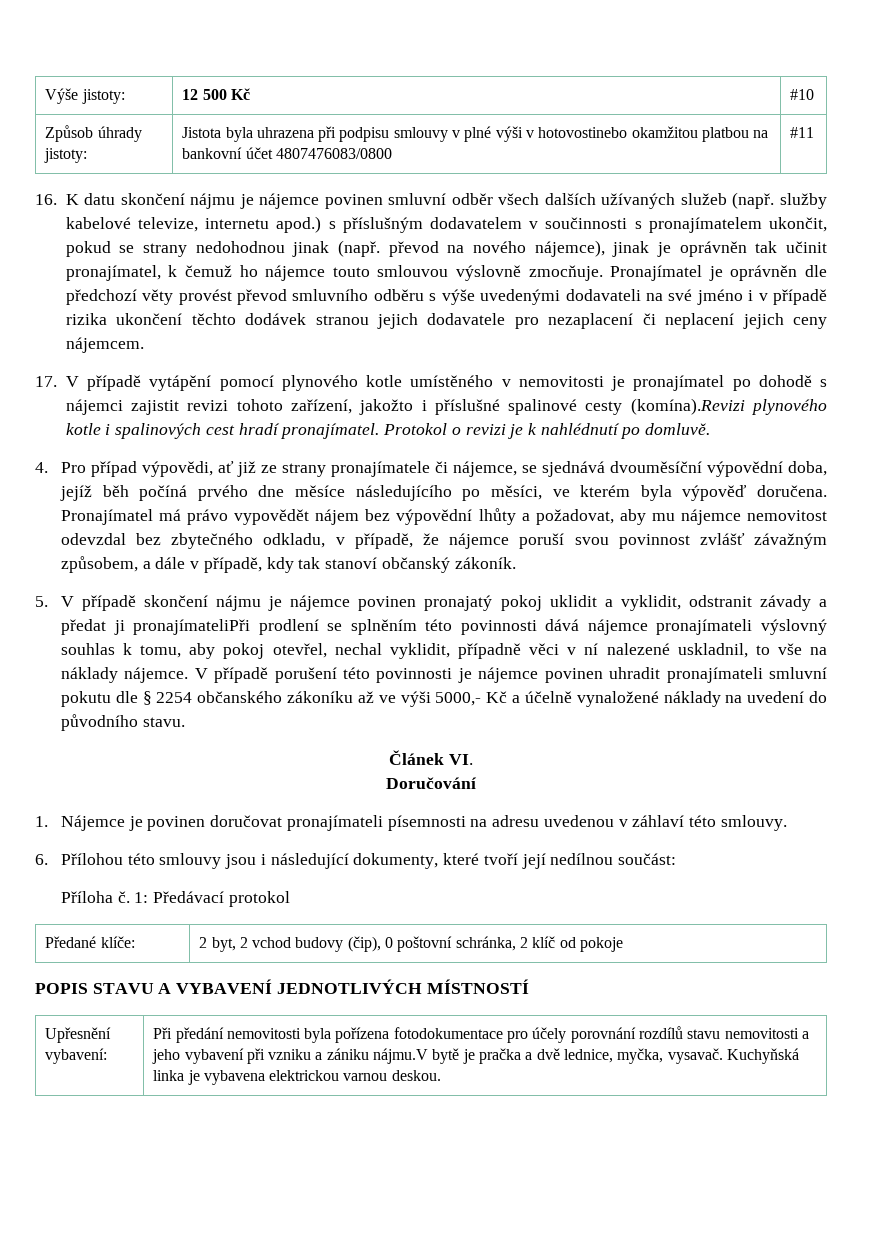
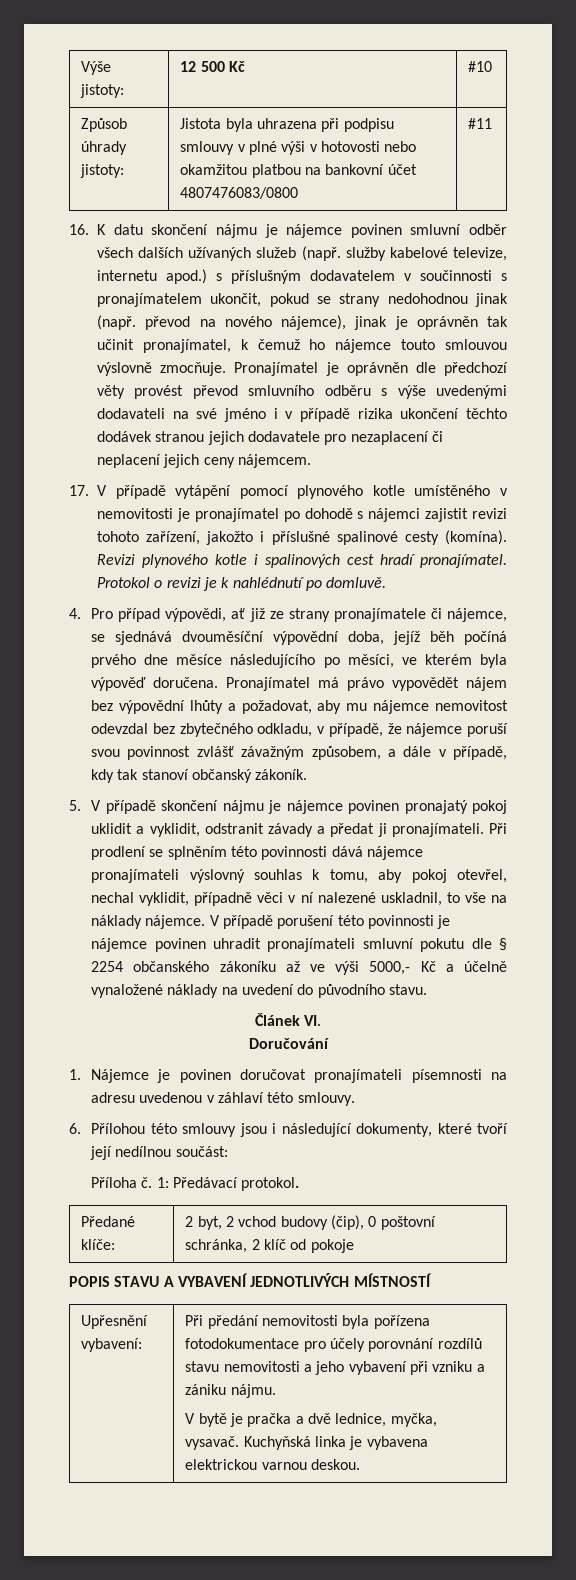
- Způsob úhrady jistoty: | Jistota byla uhrazena při podpisu smlouvy v plné výši v hotovostinebo okamžitou platbou na bankovní účet 4807476083/0800 | #11
+ Způsob úhrady jistoty: | Jistota byla uhrazena při podpisu smlouvy v plné výši v hotovosti nebo okamžitou platbou na bankovní účet 4807476083/0800 | #11
- 17. V případě vytápění pomocí plynového kotle umístěného v nemovitosti je pronajímatel po dohodě s nájemci zajistit revizi tohoto zařízení, jakožto i příslušné spalinové cesty (komína).Revizi plynového kotle i spalinových cest hradí pronajímatel.
+ 17. V případě vytápění pomocí plynového kotle umístěného v nemovitosti je pronajímatel po dohodě s nájemci zajistit revizi tohoto zařízení, jakožto i příslušné spalinové cesty (komína). Revizi plynového kotle i spalinových cest hradí pronajímatel.
- 5. V případě skončení nájmu je nájemce povinen pronajatý pokoj uklidit a vyklidit, odstranit závady a předat ji pronajímateliPři prodlení se splněním této povinnosti dává nájemce pronajímateli výslovný souhlas k tomu, aby pokoj otevřel, nechal vyklidit, případně věci v ní nalezené uskladnil, to vše na náklady nájemce.
+ 5. V případě skončení nájmu je nájemce povinen pronajatý pokoj uklidit a vyklidit, odstranit závady a předat ji pronajímateli. Při prodlení se splněním této povinnosti dává nájemce pronajímateli výslovný souhlas k tomu, aby pokoj otevřel, nechal vyklidit, případně věci v ní nalezené uskladnil, to vše na náklady nájemce.
- 1: Předávací protokol
+ 1: Předávací protokol.
- Upřesnění vybavení: | Při předání nemovitosti byla pořízena fotodokumentace pro účely porovnání rozdílů stavu nemovitosti a jeho vybavení při vzniku a zániku nájmu.V bytě je pračka a dvě lednice, myčka, vysavač. Kuchyňská linka je vybavena elektrickou varnou deskou.
+ Upřesnění vybavení: | Při předání nemovitosti byla pořízena fotodokumentace pro účely porovnání rozdílů stavu nemovitosti a jeho vybavení při vzniku a zániku nájmu.
+ V bytě je pračka a dvě lednice, myčka, vysavač. Kuchyňská linka je vybavena elektrickou varnou deskou.

